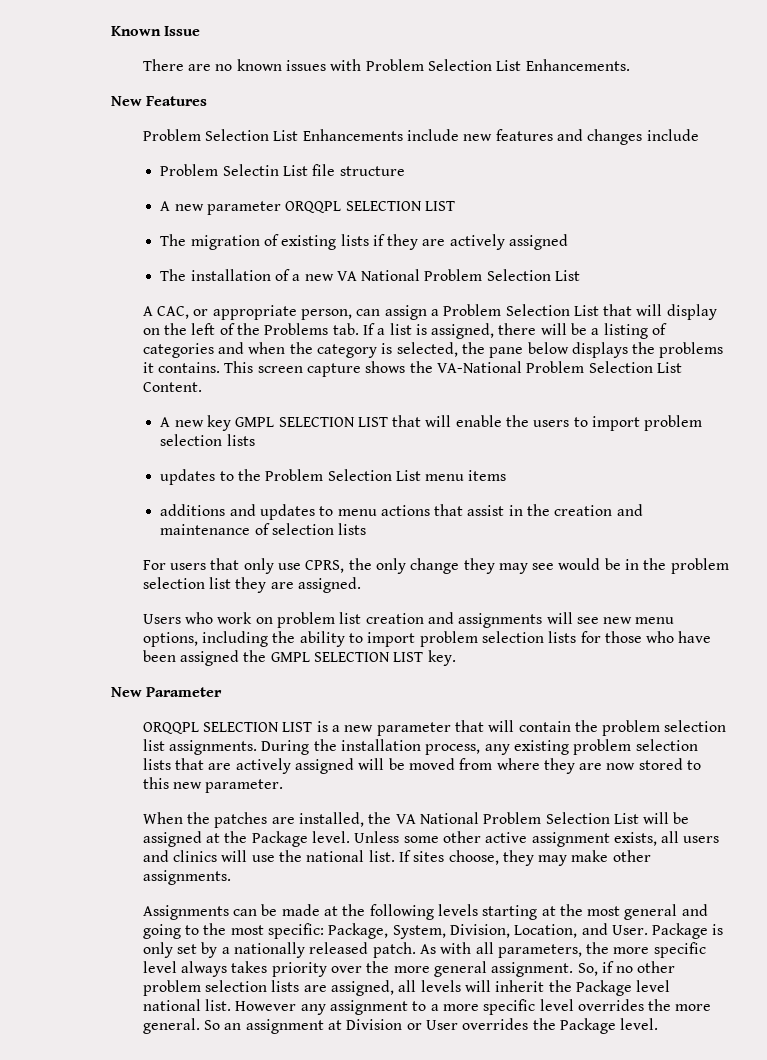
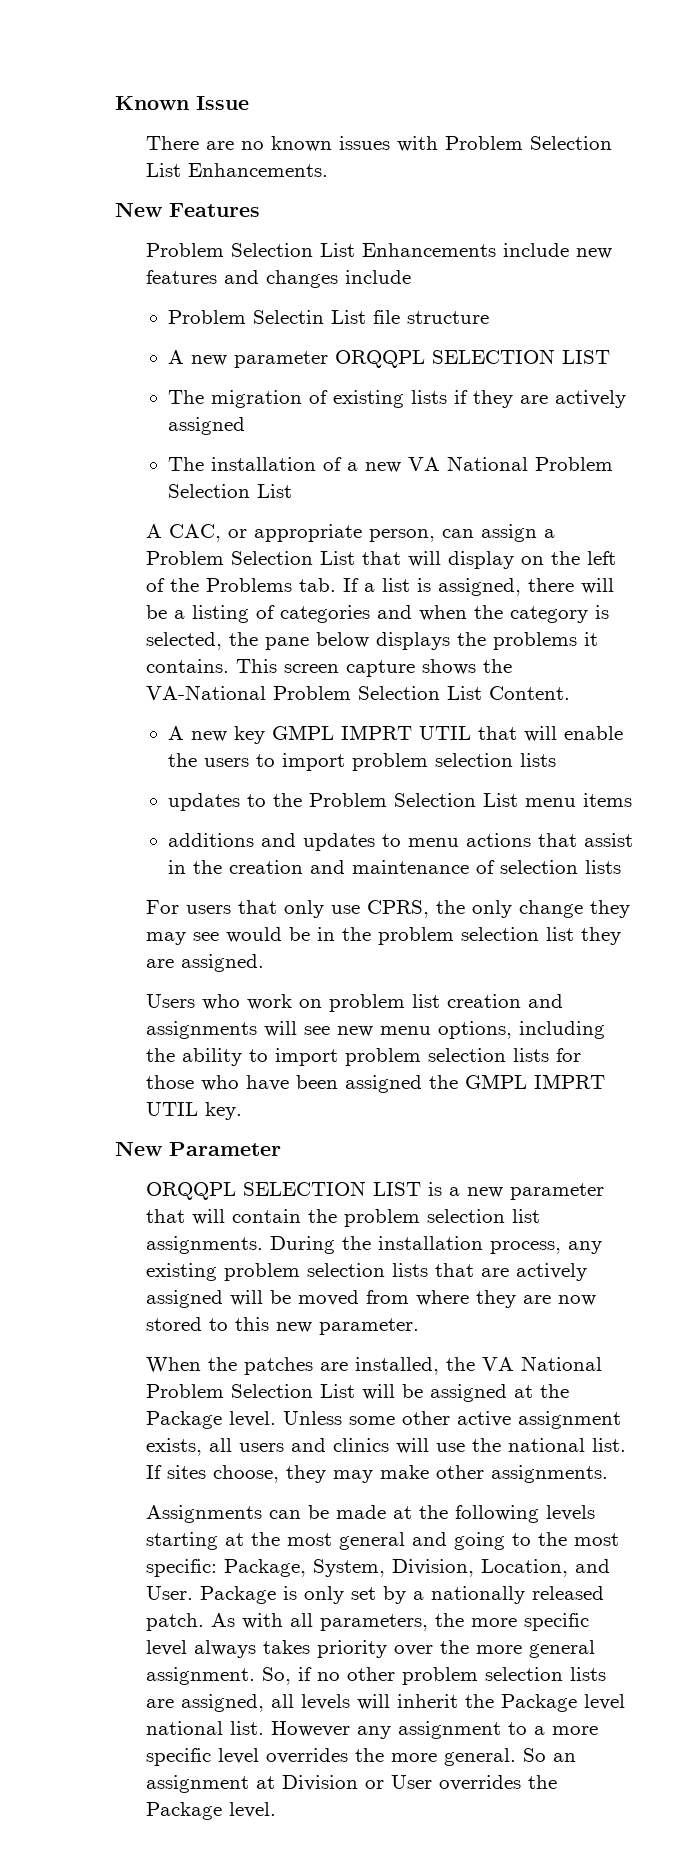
- A new key GMPL SELECTION LIST that will enable the users to import problem selection lists
+ A new key GMPL IMPRT UTIL that will enable the users to import problem selection lists
- Users who work on problem list creation and assignments will see new menu options, including the ability to import problem selection lists for those who have been assigned the GMPL SELECTION LIST key.
+ Users who work on problem list creation and assignments will see new menu options, including the ability to import problem selection lists for those who have been assigned the GMPL IMPRT UTIL key.

